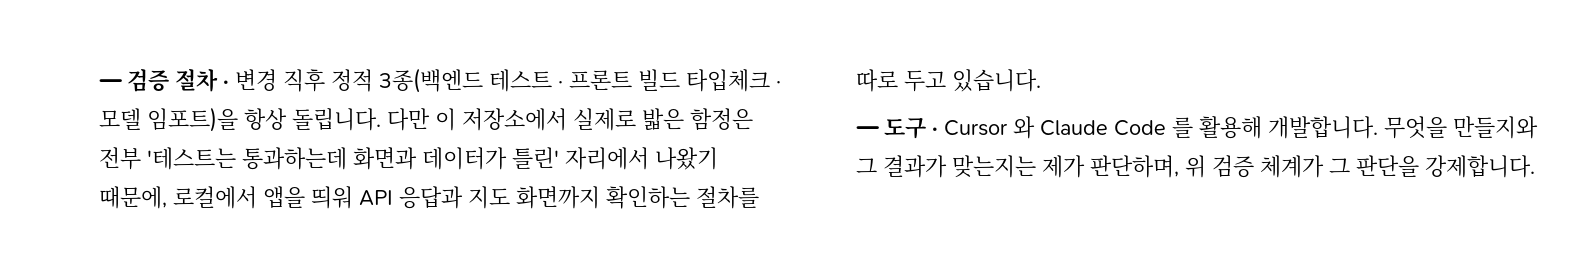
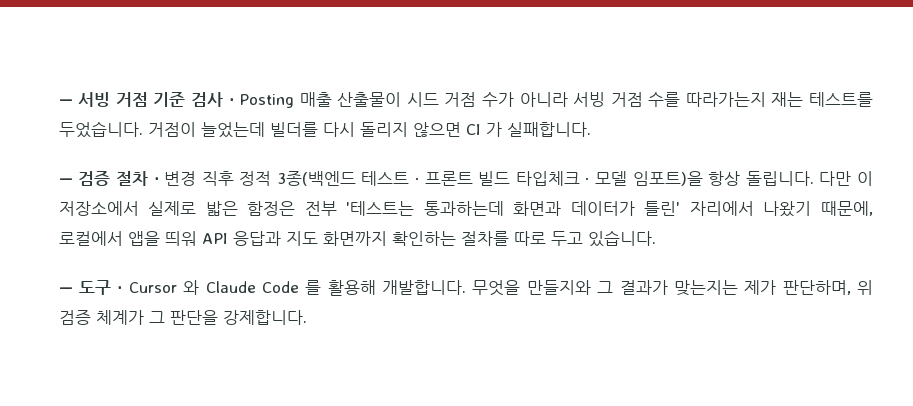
+ — 서빙 거점 기준 검사 · Posting 매출 산출물이 시드 거점 수가 아니라 서빙 거점 수를 따라가는지 재는 테스트를 두었습니다. 거점이 늘었는데 빌더를 다시 돌리지 않으면 CI 가 실패합니다.

